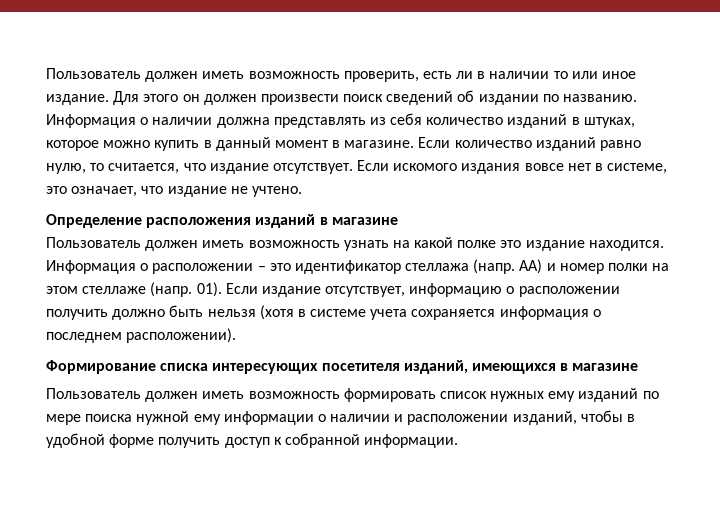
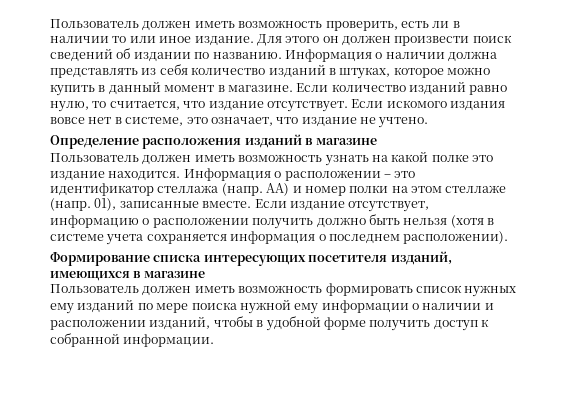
- 01).
+ 01), записанные вместе.

